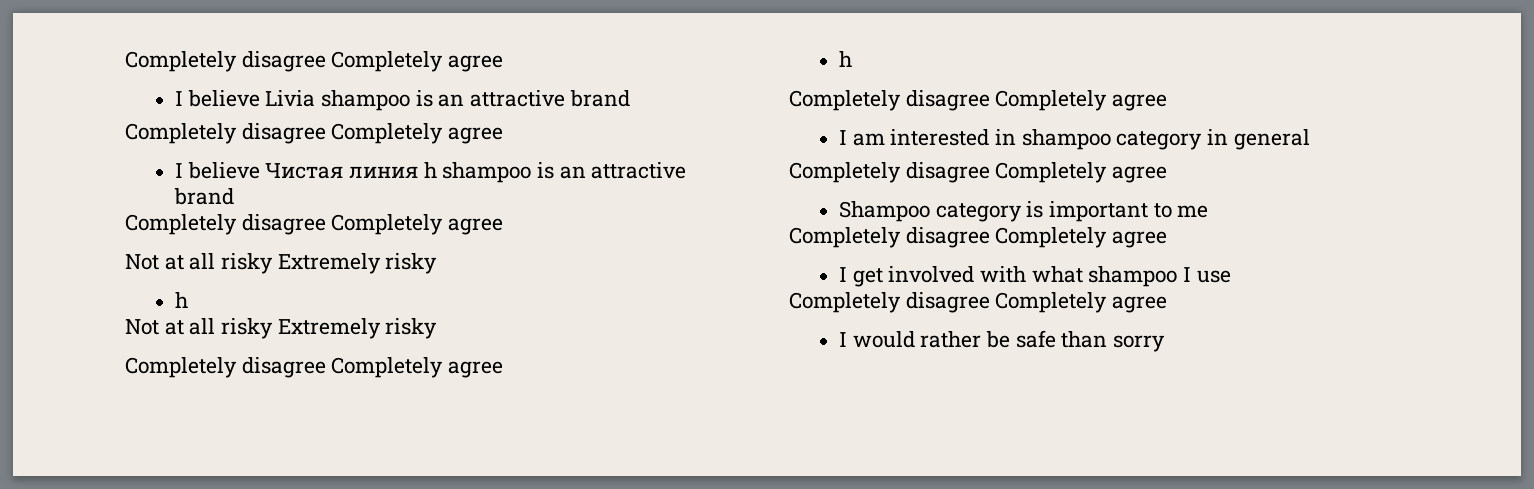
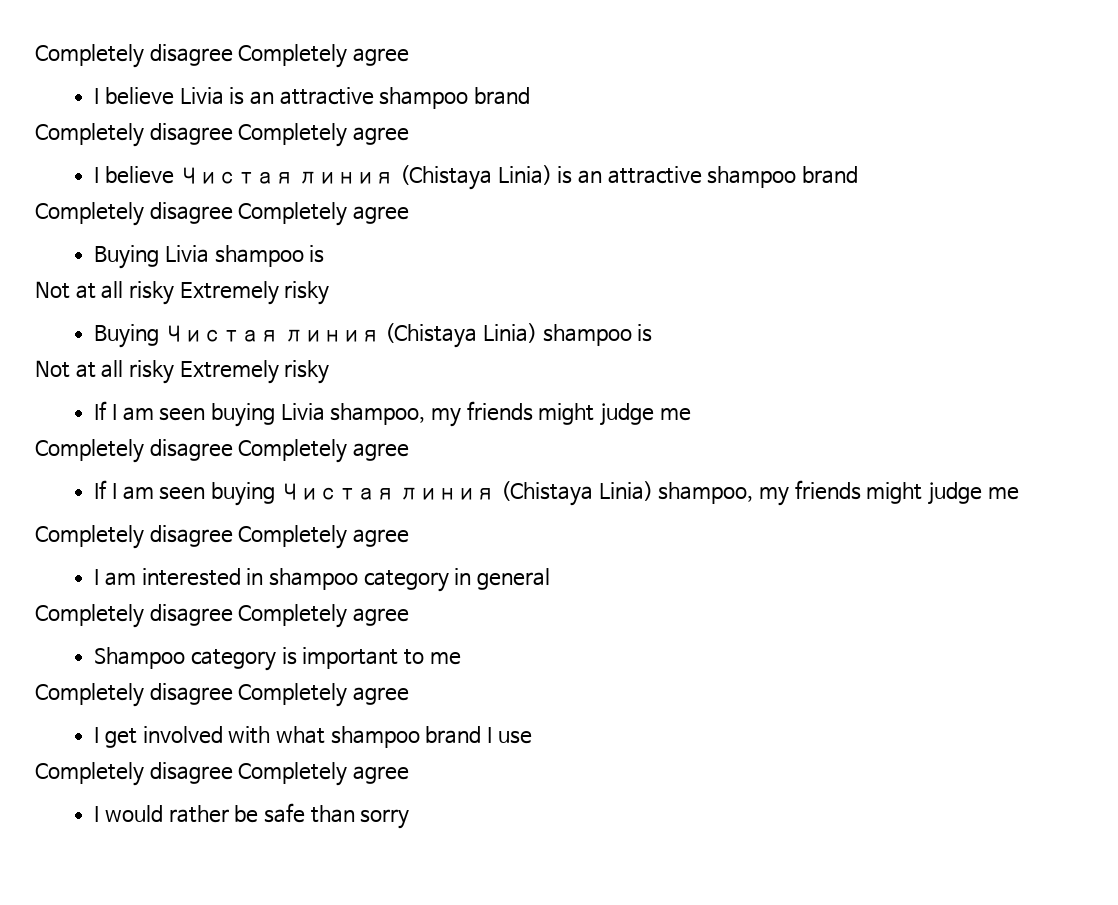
- I believe Livia shampoo is an attractive brand
+ I believe Livia is an attractive shampoo brand
- I believe Чистая линия h shampoo is an attractive brand
+ I believe Чистая линия (Chistaya Linia) is an attractive shampoo brand
  Completely disagree Completely agree
+ Buying Livia shampoo is
  Not at all risky Extremely risky
- h
+ Buying Чистая линия (Chistaya Linia) shampoo is
  Not at all risky Extremely risky
+ If I am seen buying Livia shampoo, my friends might judge me
  Completely disagree Completely agree
- h
+ If I am seen buying Чистая линия (Chistaya Linia) shampoo, my friends might judge me
- I get involved with what shampoo I use
+ I get involved with what shampoo brand I use

